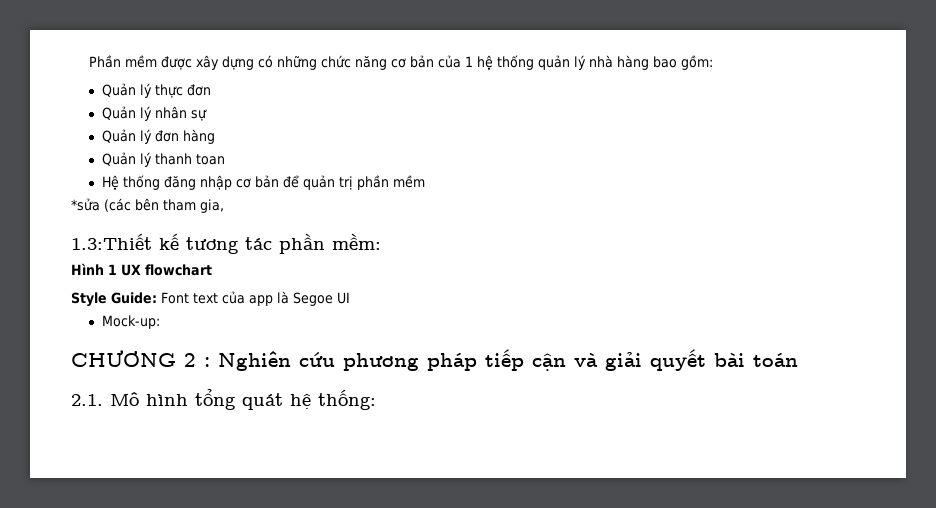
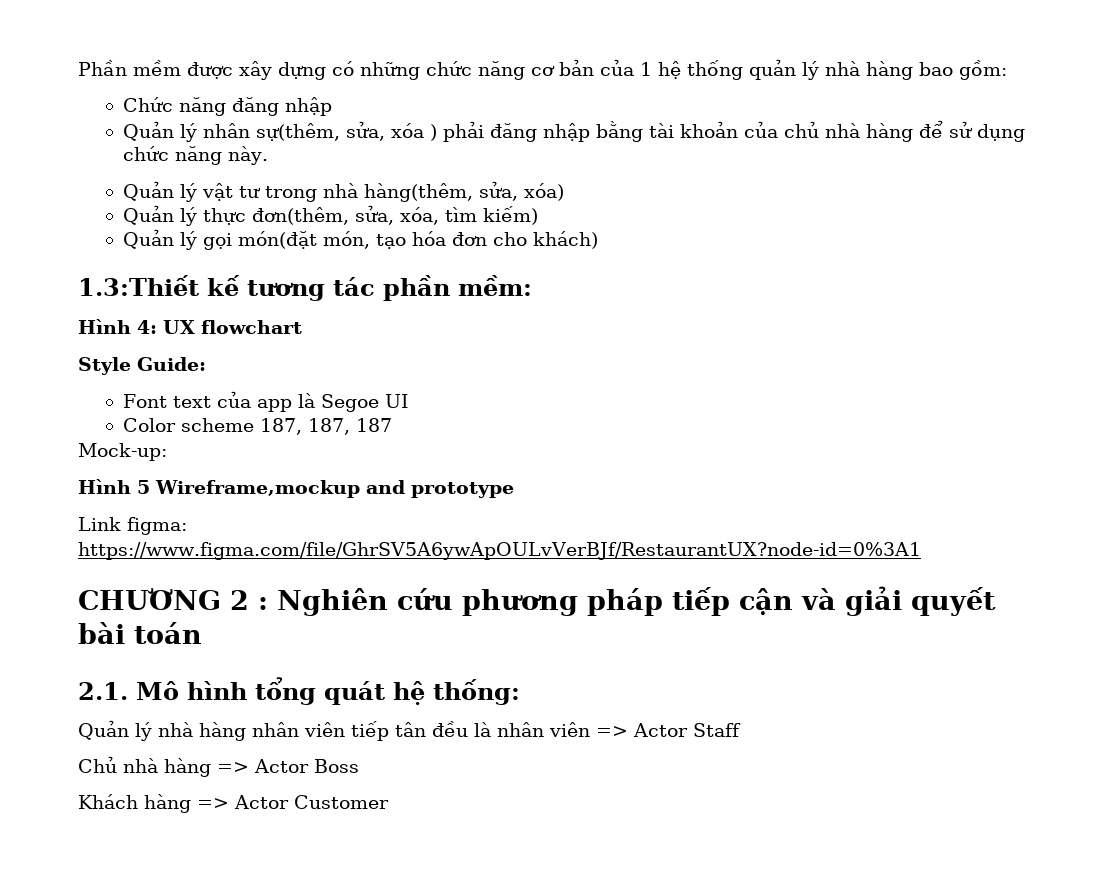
- Quản lý thực đơn
+ Chức năng đăng nhập
- Quản lý nhân sự
- Quản lý đơn hàng
- Quản lý thanh toan
- Hệ thống đăng nhập cơ bản để quản trị phần mềm
- *sửa (các bên tham gia,
+ Quản lý nhân sự(thêm, sửa, xóa ) phải đăng nhập bằng tài khoản của chủ nhà hàng để sử dụng chức năng này.
+ Quản lý vật tư trong nhà hàng(thêm, sửa, xóa)
+ Quản lý thực đơn(thêm, sửa, xóa, tìm kiếm)
+ Quản lý gọi món(đặt món, tạo hóa đơn cho khách)
- Hình 1 UX flowchart
+ Hình 4: UX flowchart
- Style Guide: Font text của app là Segoe UI
+ Style Guide:
+ Font text của app là Segoe UI
+ Color scheme 187, 187, 187
  Mock-up:
+ Hình 5 Wireframe,mockup and prototype
+ Link figma: https://www.figma.com/file/GhrSV5A6ywApOULvVerBJf/RestaurantUX?node-id=0%3A1
+ Quản lý nhà hàng nhân viên tiếp tân đều là nhân viên => Actor Staff
+ Chủ nhà hàng => Actor Boss
+ Khách hàng => Actor Customer

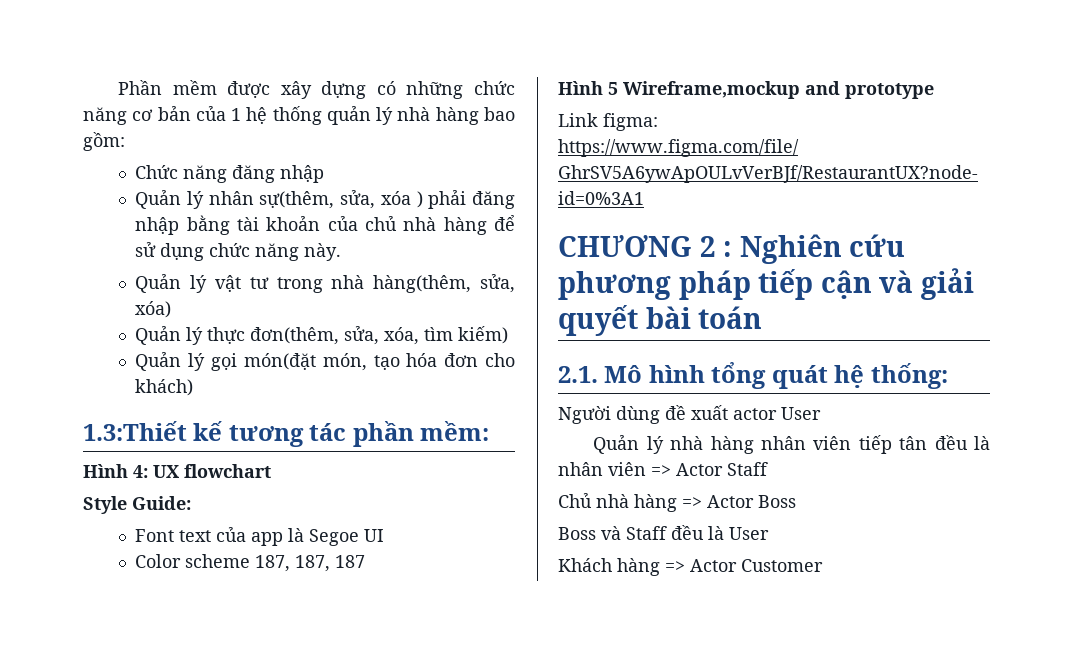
- Mock-up:
+ Người dùng đề xuất actor User
+ Boss và Staff đều là User

